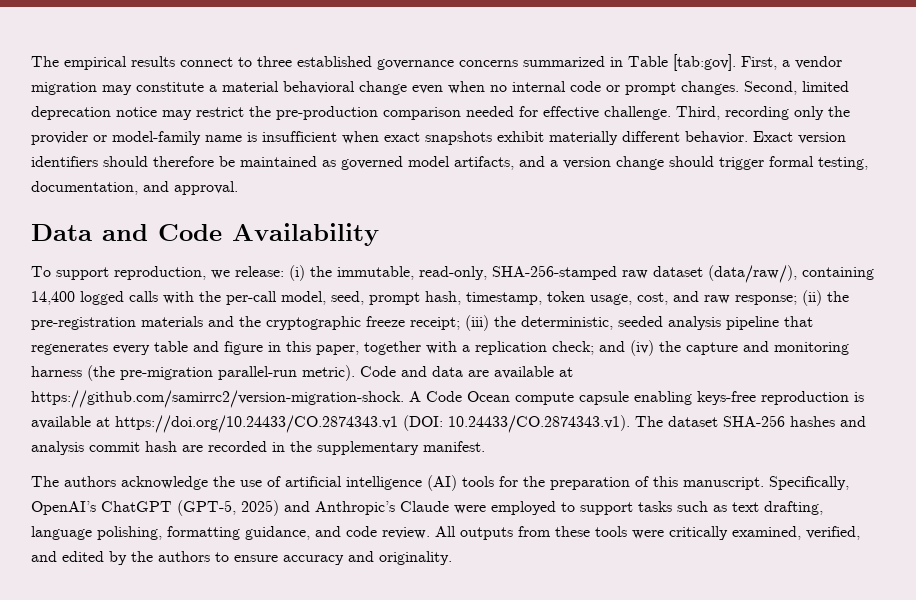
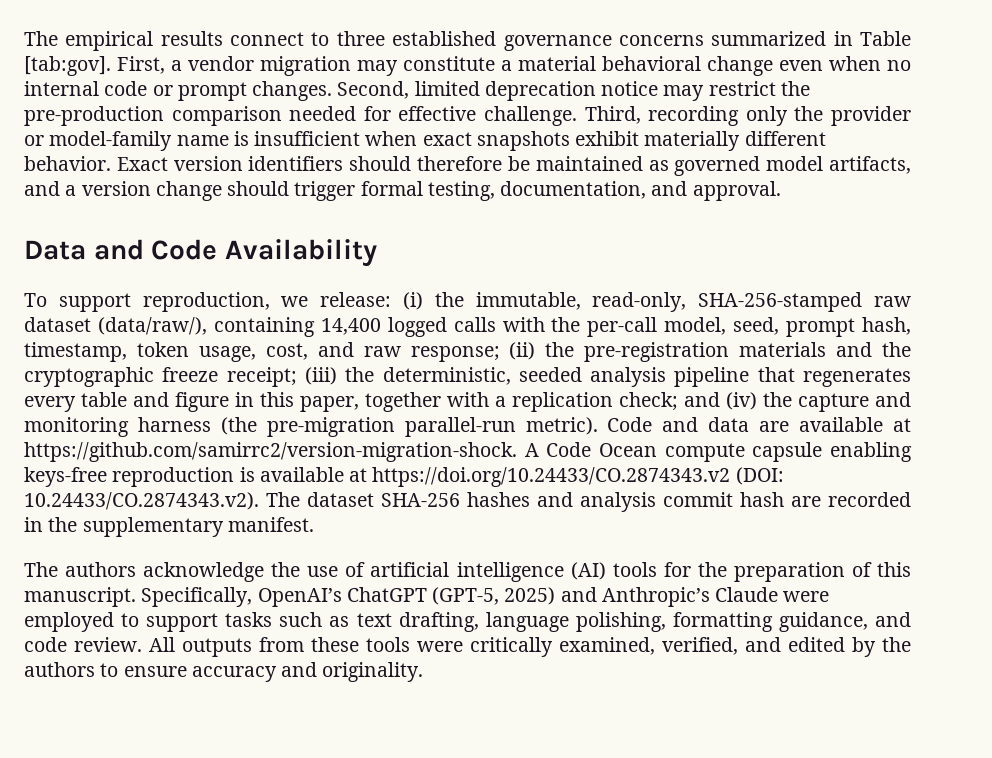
- Code and data are available at https://github.com/samirrc2/version-migration-shock. A Code Ocean compute capsule enabling keys-free reproduction is available at https://doi.org/10.24433/CO.2874343.v1 (DOI: 10.24433/CO.2874343.v1). The dataset SHA-256 hashes and analysis commit hash are recorded in the supplementary manifest.
+ Code and data are available at https://github.com/samirrc2/version-migration-shock. A Code Ocean compute capsule enabling keys-free reproduction is available at https://doi.org/10.24433/CO.2874343.v2 (DOI: 10.24433/CO.2874343.v2). The dataset SHA-256 hashes and analysis commit hash are recorded in the supplementary manifest.

